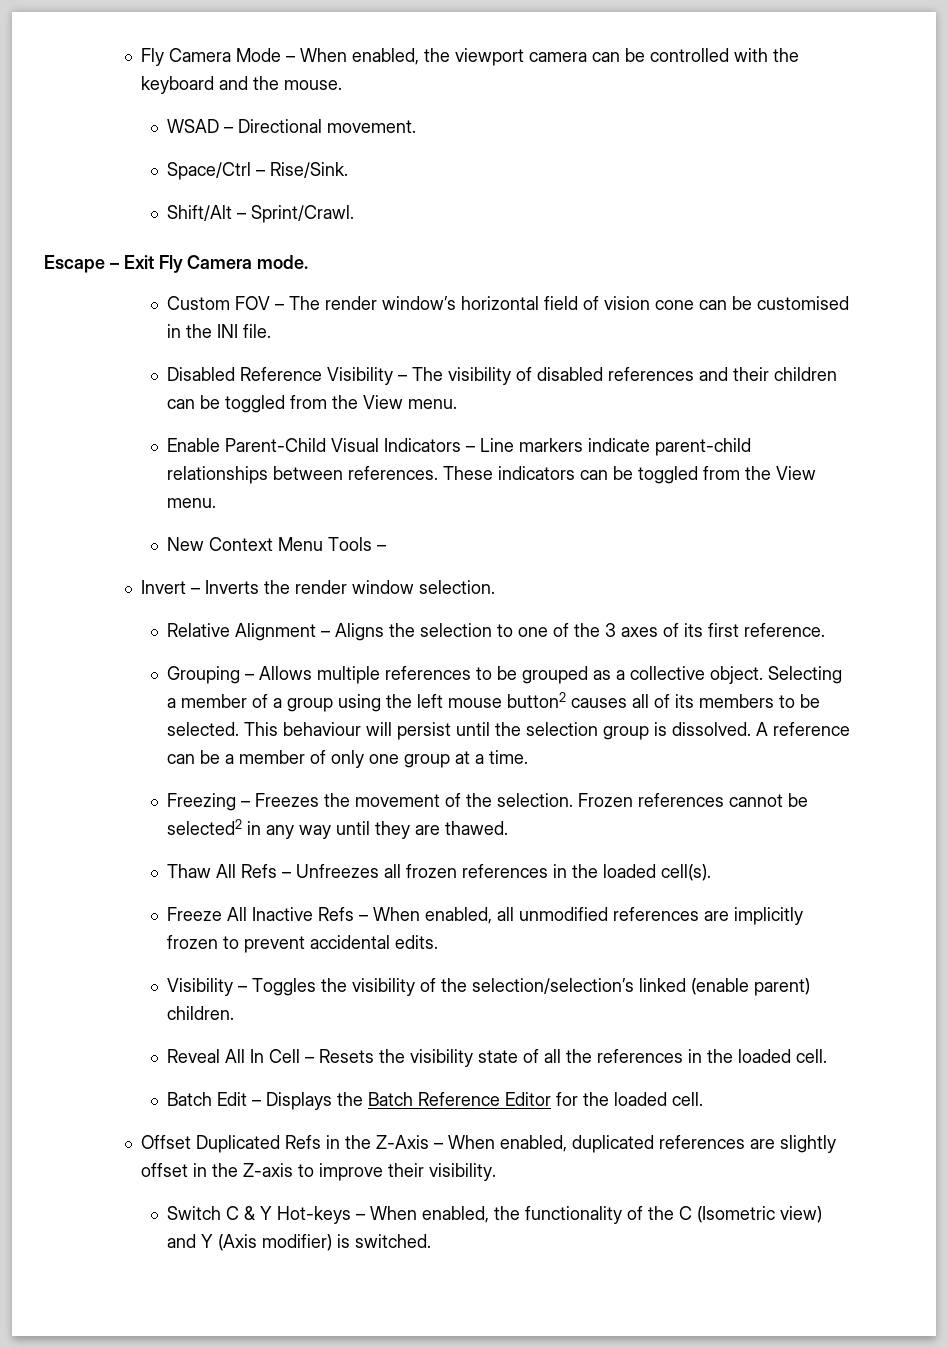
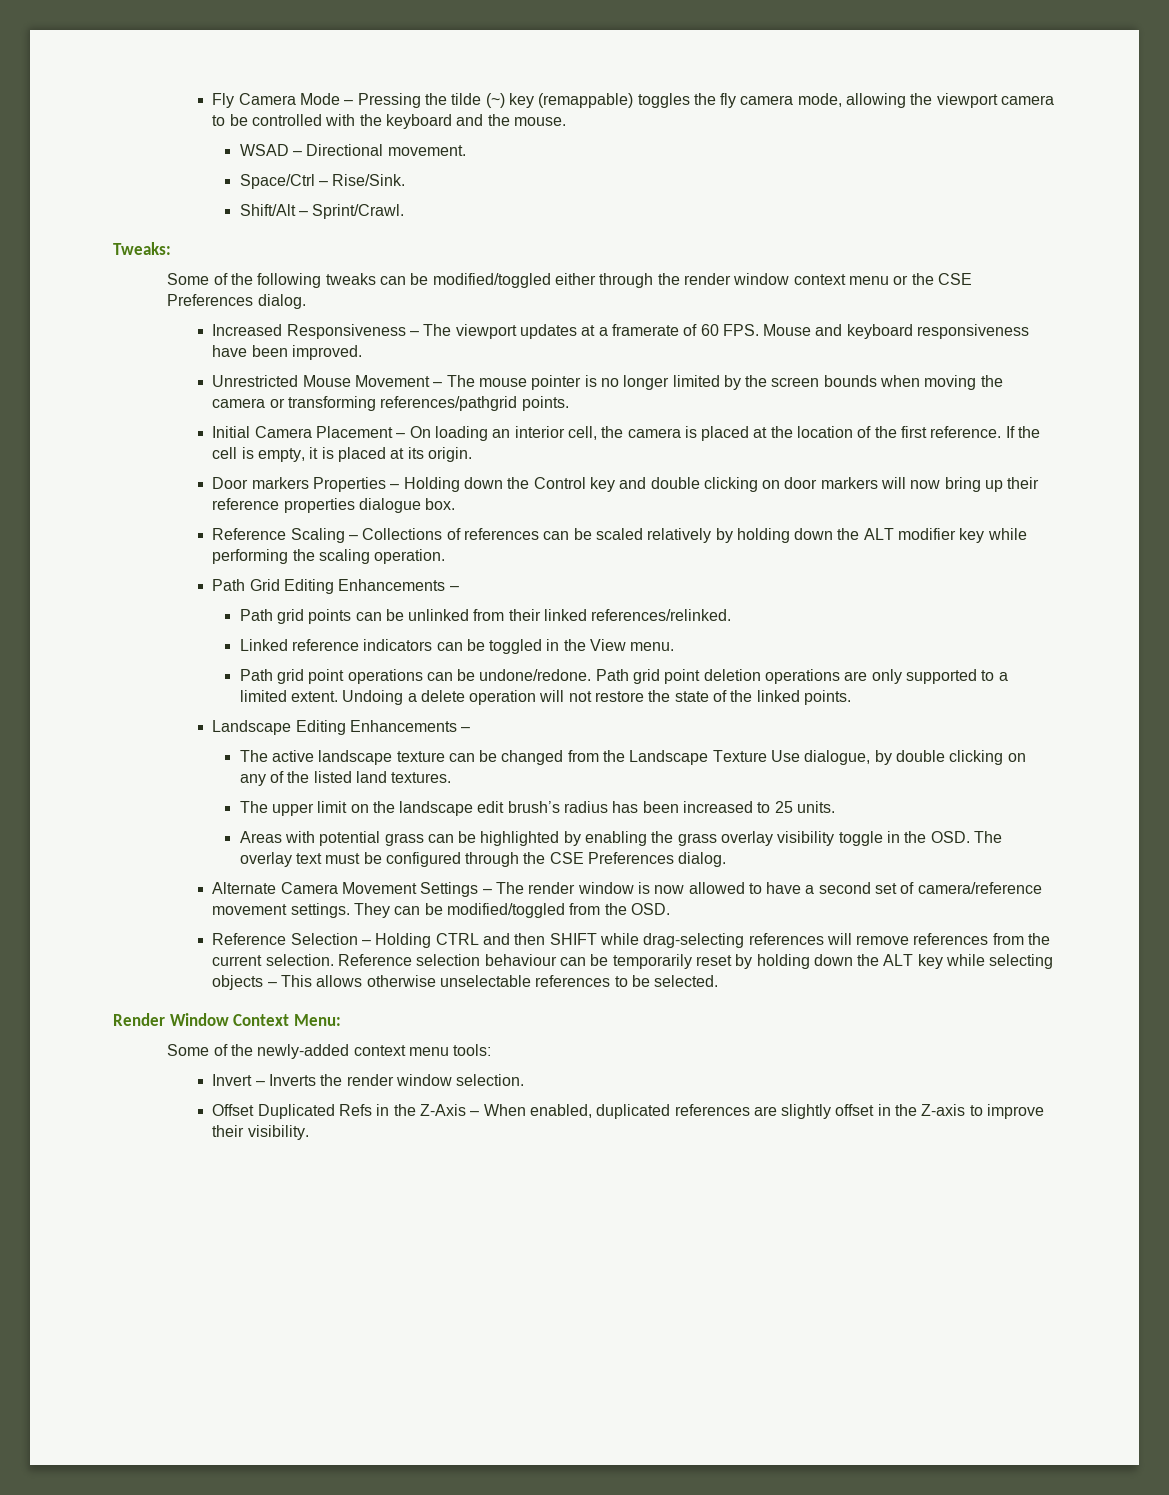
- Fly Camera Mode – When enabled, the viewport camera can be controlled with the keyboard and the mouse.
+ Fly Camera Mode – Pressing the tilde (~) key (remappable) toggles the fly camera mode, allowing the viewport camera to be controlled with the keyboard and the mouse.
- Escape – Exit Fly Camera mode.
- Custom FOV – The render window’s horizontal field of vision cone can be customised in the INI file.
- Disabled Reference Visibility – The visibility of disabled references and their children can be toggled from the View menu.
- Enable Parent-Child Visual Indicators – Line markers indicate parent-child relationships between references. These indicators can be toggled from the View menu.
- New Context Menu Tools –
+ Tweaks:
+ Some of the following tweaks can be modified/toggled either through the render window context menu or the CSE Preferences dialog.
+ Increased Responsiveness – The viewport updates at a framerate of 60 FPS. Mouse and keyboard responsiveness have been improved.
+ Unrestricted Mouse Movement – The mouse pointer is no longer limited by the screen bounds when moving the camera or transforming references/pathgrid points.
+ Initial Camera Placement – On loading an interior cell, the camera is placed at the location of the first reference. If the cell is empty, it is placed at its origin.
+ Door markers Properties – Holding down the Control key and double clicking on door markers will now bring up their reference properties dialogue box.
+ Reference Scaling – Collections of references can be scaled relatively by holding down the ALT modifier key while performing the scaling operation.
+ Path Grid Editing Enhancements –
+ Path grid points can be unlinked from their linked references/relinked.
+ Linked reference indicators can be toggled in the View menu.
+ Path grid point operations can be undone/redone. Path grid point deletion operations are only supported to a limited extent. Undoing a delete operation will not restore the state of the linked points.
+ Landscape Editing Enhancements –
+ The active landscape texture can be changed from the Landscape Texture Use dialogue, by double clicking on any of the listed land textures.
+ The upper limit on the landscape edit brush’s radius has been increased to 25 units.
+ Areas with potential grass can be highlighted by enabling the grass overlay visibility toggle in the OSD. The overlay text must be configured through the CSE Preferences dialog.
+ Alternate Camera Movement Settings – The render window is now allowed to have a second set of camera/reference movement settings. They can be modified/toggled from the OSD.
+ Reference Selection – Holding CTRL and then SHIFT while drag-selecting references will remove references from the current selection. Reference selection behaviour can be temporarily reset by holding down the ALT key while selecting objects – This allows otherwise unselectable references to be selected.
+ Render Window Context Menu:
+ Some of the newly-added context menu tools:
- Relative Alignment – Aligns the selection to one of the 3 axes of its first reference.
- Grouping – Allows multiple references to be grouped as a collective object. Selecting a member of a group using the left mouse button2 causes all of its members to be selected. This behaviour will persist until the selection group is dissolved. A reference can be a member of only one group at a time.
- Freezing – Freezes the movement of the selection. Frozen references cannot be selected2 in any way until they are thawed.
- Thaw All Refs – Unfreezes all frozen references in the loaded cell(s).
- Freeze All Inactive Refs – When enabled, all unmodified references are implicitly frozen to prevent accidental edits.
- Visibility – Toggles the visibility of the selection/selection’s linked (enable parent) children.
- Reveal All In Cell – Resets the visibility state of all the references in the loaded cell.
- Batch Edit – Displays the Batch Reference Editor for the loaded cell.
- Switch C & Y Hot-keys – When enabled, the functionality of the C (Isometric view) and Y (Axis modifier) is switched.

